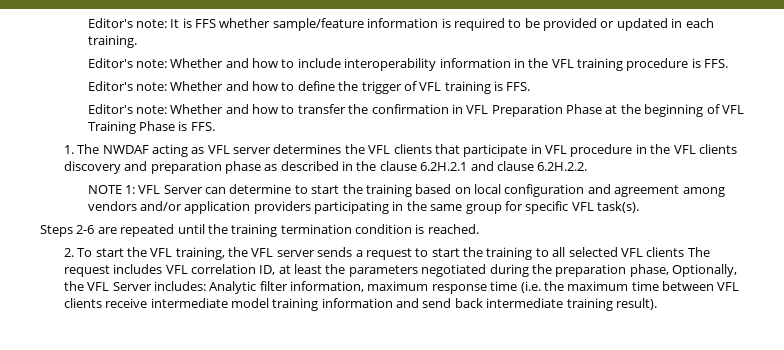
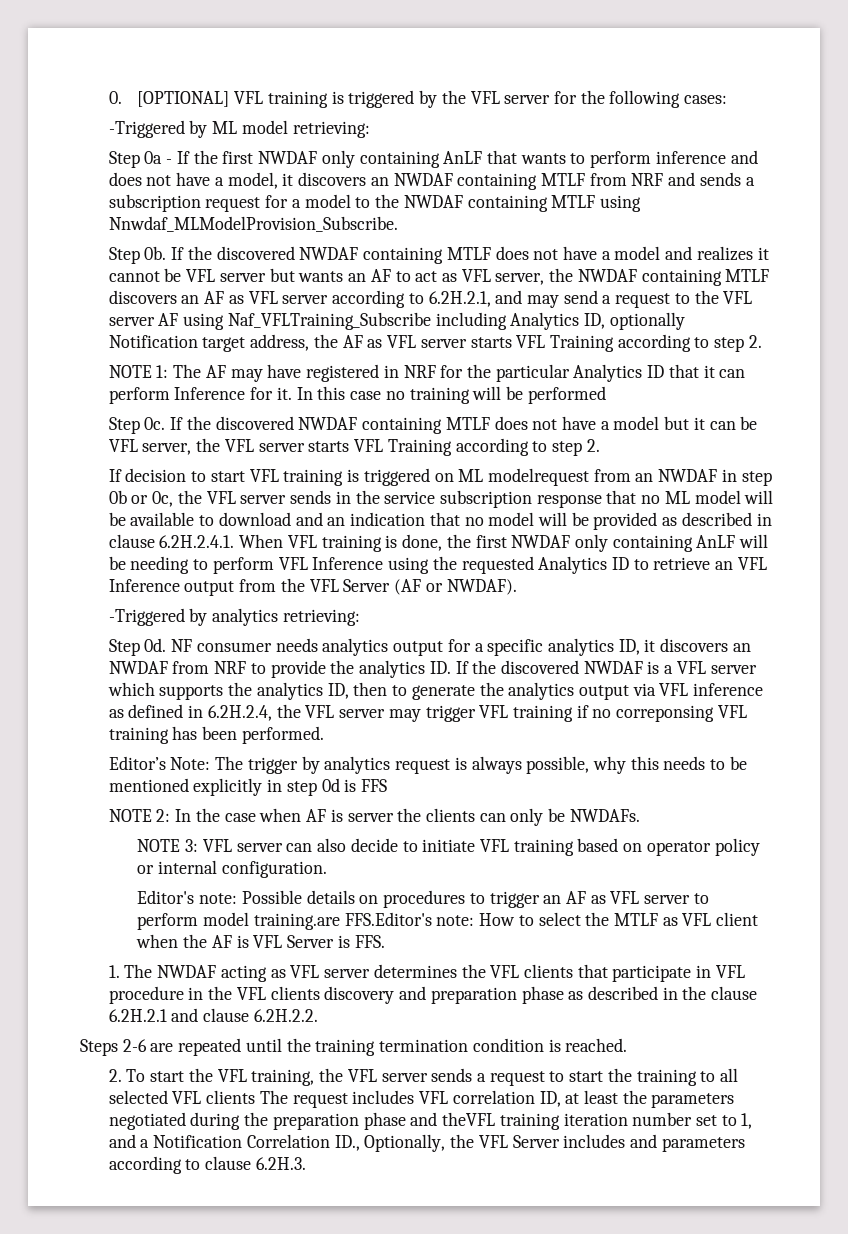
- Editor's note: It is FFS whether sample/feature information is required to be provided or updated in each training.
- Editor's note: Whether and how to include interoperability information in the VFL training procedure is FFS.
- Editor's note: Whether and how to define the trigger of VFL training is FFS.
- Editor's note: Whether and how to transfer the confirmation in VFL Preparation Phase at the beginning of VFL Training Phase is FFS.
+ 0. [OPTIONAL] VFL training is triggered by the VFL server for the following cases:
+ -Triggered by ML model retrieving:
+ Step 0a - If the first NWDAF only containing AnLF that wants to perform inference and does not have a model, it discovers an NWDAF containing MTLF from NRF and sends a subscription request for a model to the NWDAF containing MTLF using Nnwdaf_MLModelProvision_Subscribe.
+ Step 0b. If the discovered NWDAF containing MTLF does not have a model and realizes it cannot be VFL server but wants an AF to act as VFL server, the NWDAF containing MTLF discovers an AF as VFL server according to 6.2H.2.1, and may send a request to the VFL server AF using Naf_VFLTraining_Subscribe including Analytics ID, optionally Notification target address, the AF as VFL server starts VFL Training according to step 2.
+ NOTE 1: The AF may have registered in NRF for the particular Analytics ID that it can perform Inference for it. In this case no training will be performed
+ Step 0c. If the discovered NWDAF containing MTLF does not have a model but it can be VFL server, the VFL server starts VFL Training according to step 2.
+ If decision to start VFL training is triggered on ML modelrequest from an NWDAF in step 0b or 0c, the VFL server sends in the service subscription response that no ML model will be available to download and an indication that no model will be provided as described in clause 6.2H.2.4.1. When VFL training is done, the first NWDAF only containing AnLF will be needing to perform VFL Inference using the requested Analytics ID to retrieve an VFL Inference output from the VFL Server (AF or NWDAF).
+ -Triggered by analytics retrieving:
+ Step 0d. NF consumer needs analytics output for a specific analytics ID, it discovers an NWDAF from NRF to provide the analytics ID. If the discovered NWDAF is a VFL server which supports the analytics ID, then to generate the analytics output via VFL inference as defined in 6.2H.2.4, the VFL server may trigger VFL training if no correponsing VFL training has been performed.
+ Editor’s Note: The trigger by analytics request is always possible, why this needs to be mentioned explicitly in step 0d is FFS
+ NOTE 2: In the case when AF is server the clients can only be NWDAFs.
+ NOTE 3: VFL server can also decide to initiate VFL training based on operator policy or internal configuration.
+ Editor's note: Possible details on procedures to trigger an AF as VFL server to perform model training.are FFS.Editor's note: How to select the MTLF as VFL client when the AF is VFL Server is FFS.
- NOTE 1: VFL Server can determine to start the training based on local configuration and agreement among vendors and/or application providers participating in the same group for specific VFL task(s).
- 2. To start the VFL training, the VFL server sends a request to start the training to all selected VFL clients The request includes VFL correlation ID, at least the parameters negotiated during the preparation phase, Optionally, the VFL Server includes: Analytic filter information, maximum response time (i.e. the maximum time between VFL clients receive intermediate model training information and send back intermediate training result).
+ 2. To start the VFL training, the VFL server sends a request to start the training to all selected VFL clients The request includes VFL correlation ID, at least the parameters negotiated during the preparation phase and theVFL training iteration number set to 1, and a Notification Correlation ID., Optionally, the VFL Server includes and parameters according to clause 6.2H.3.

